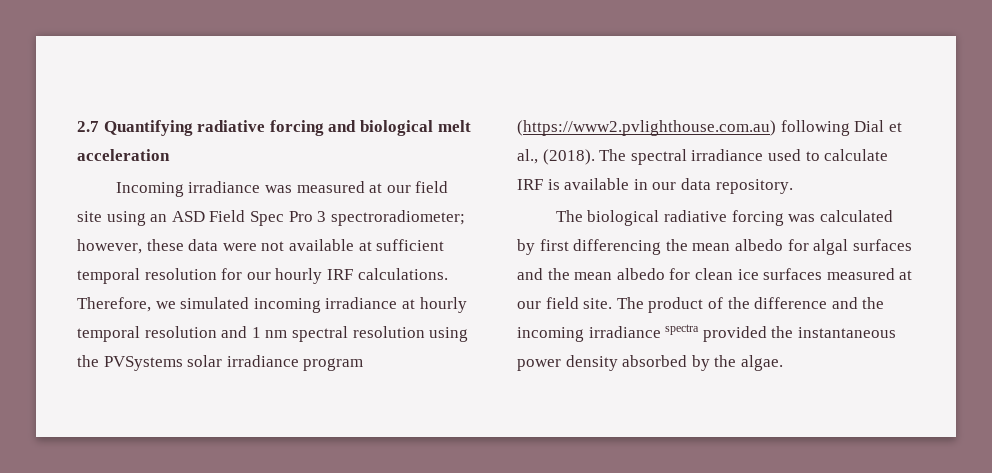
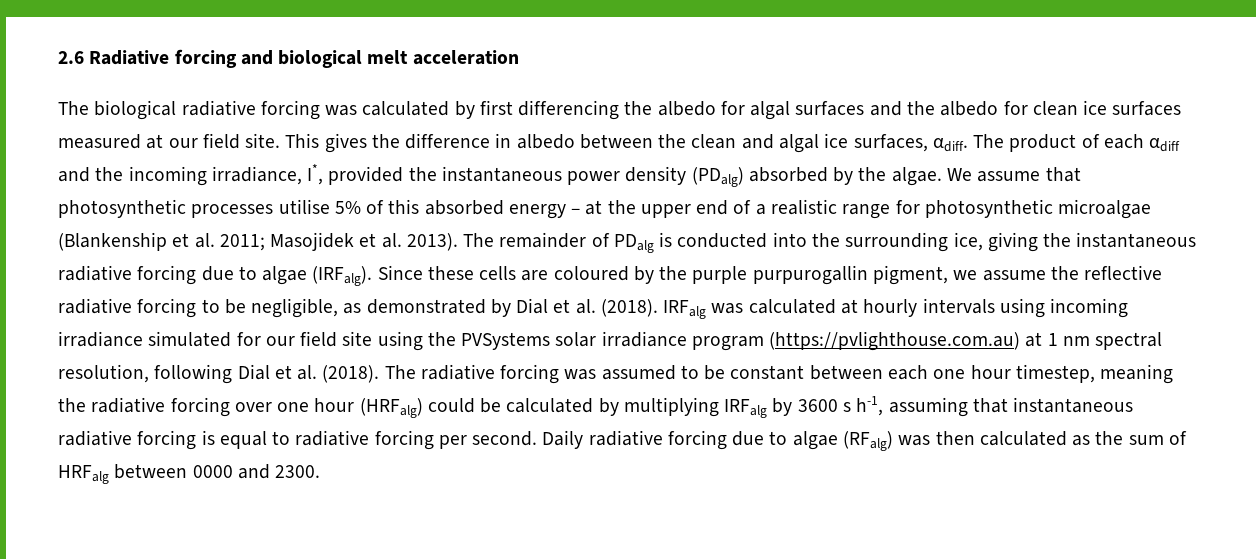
- 2.7 Quantifying radiative forcing and biological melt acceleration
+ 2.6 Radiative forcing and biological melt acceleration
- Incoming irradiance was measured at our field site using an ASD Field Spec Pro 3 spectroradiometer; however, these data were not available at sufficient temporal resolution for our hourly IRF calculations. Therefore, we simulated incoming irradiance at hourly temporal resolution and 1 nm spectral resolution using the PVSystems solar irradiance program (https://www2.pvlighthouse.com.au) following Dial et al., (2018). The spectral irradiance used to calculate IRF is available in our data repository.
- The biological radiative forcing was calculated by first differencing the mean albedo for algal surfaces and the mean albedo for clean ice surfaces measured at our field site.
+ The biological radiative forcing was calculated by first differencing the albedo for algal surfaces and the albedo for clean ice surfaces measured at our field site.
+ This gives the difference in albedo between the clean and algal ice surfaces, αdiff.
- The product of the difference and the incoming irradiance spectra provided the instantaneous power density absorbed by the algae.
+ The product of each αdiff and the incoming irradiance, I*, provided the instantaneous power density (PDalg) absorbed by the algae.
+ We assume that photosynthetic processes utilise 5% of this absorbed energy – at the upper end of a realistic range for photosynthetic microalgae (Blankenship et al. 2011; Masojidek et al. 2013). The remainder of PDalg is conducted into the surrounding ice, giving the instantaneous radiative forcing due to algae (IRFalg). Since these cells are coloured by the purple purpurogallin pigment, we assume the reflective radiative forcing to be negligible, as demonstrated by Dial et al. (2018). IRFalg was calculated at hourly intervals using incoming irradiance simulated for our field site using the PVSystems solar irradiance program (https://pvlighthouse.com.au) at 1 nm spectral resolution, following Dial et al. (2018). The radiative forcing was assumed to be constant between each one hour timestep, meaning the radiative forcing over one hour (HRFalg) could be calculated by multiplying IRFalg by 3600 s h-1, assuming that instantaneous radiative forcing is equal to radiative forcing per second. Daily radiative forcing due to algae (RFalg) was then calculated as the sum of HRFalg between 0000 and 2300.

